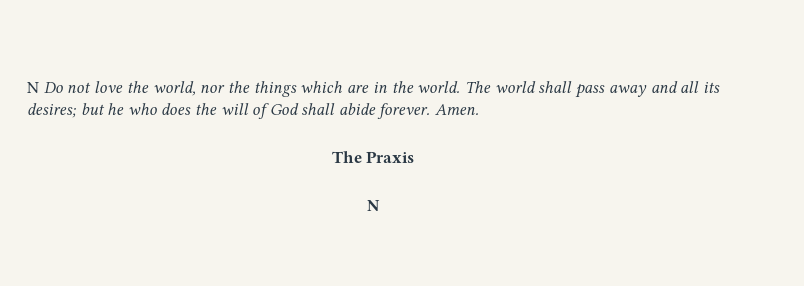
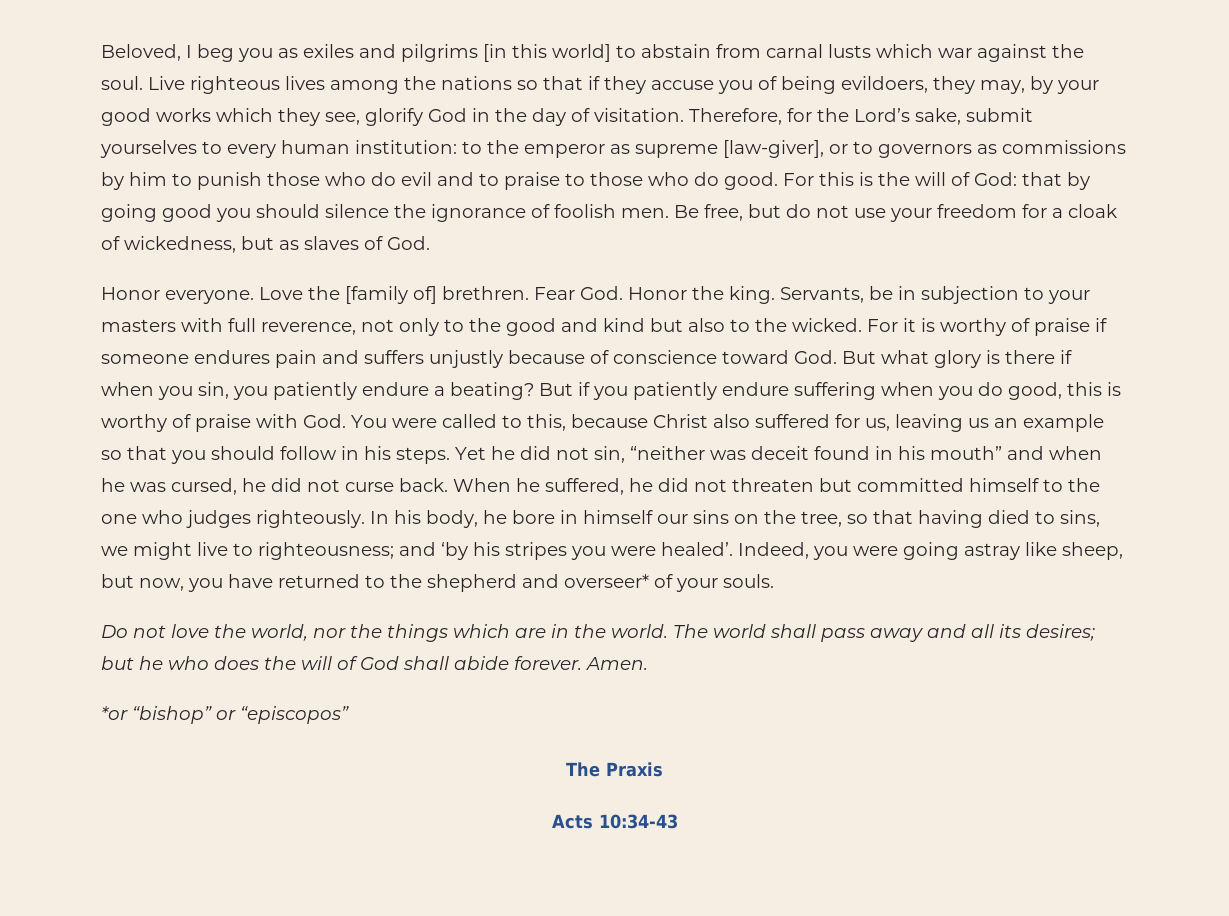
- N Do not love the world, nor the things which are in the world.
+ Beloved, I beg you as exiles and pilgrims [in this world] to abstain from carnal lusts which war against the soul. Live righteous lives among the nations so that if they accuse you of being evildoers, they may, by your good works which they see, glorify God in the day of visitation. Therefore, for the Lord’s sake, submit yourselves to every human institution: to the emperor as supreme [law-giver], or to governors as commissions by him to punish those who do evil and to praise to those who do good. For this is the will of God: that by going good you should silence the ignorance of foolish men. Be free, but do not use your freedom for a cloak of wickedness, but as slaves of God.
+ Honor everyone. Love the [family of] brethren. Fear God. Honor the king. Servants, be in subjection to your masters with full reverence, not only to the good and kind but also to the wicked. For it is worthy of praise if someone endures pain and suffers unjustly because of conscience toward God. But what glory is there if when you sin, you patiently endure a beating? But if you patiently endure suffering when you do good, this is worthy of praise with God. You were called to this, because Christ also suffered for us, leaving us an example so that you should follow in his steps. Yet he did not sin, “neither was deceit found in his mouth” and when he was cursed, he did not curse back. When he suffered, he did not threaten but committed himself to the one who judges righteously. In his body, he bore in himself our sins on the tree, so that having died to sins, we might live to righteousness; and ‘by his stripes you were healed’. Indeed, you were going astray like sheep, but now, you have returned to the shepherd and overseer* of your souls.
+ Do not love the world, nor the things which are in the world.
+ *or “bishop” or “episcopos”
  The Praxis
- N
+ Acts 10:34-43

